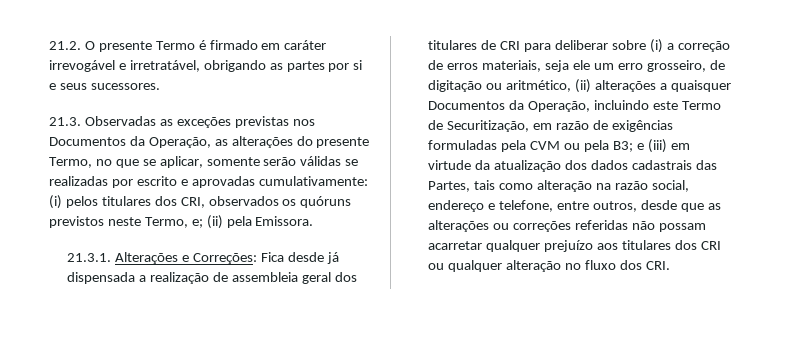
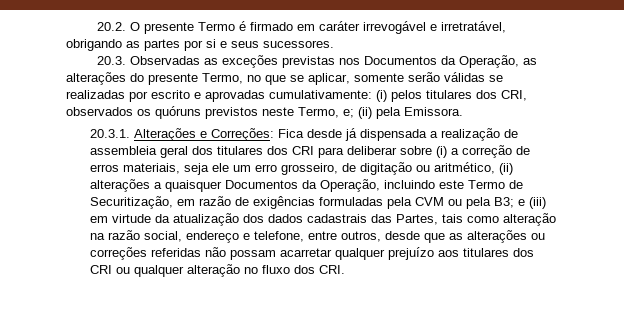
- 21.2. O presente Termo é firmado em caráter irrevogável e irretratável, obrigando as partes por si e seus sucessores.
+ 20.2. O presente Termo é firmado em caráter irrevogável e irretratável, obrigando as partes por si e seus sucessores.
- 21.3. Observadas as exceções previstas nos Documentos da Operação, as alterações do presente Termo, no que se aplicar, somente serão válidas se realizadas por escrito e aprovadas cumulativamente: (i) pelos titulares dos CRI, observados os quóruns previstos neste Termo, e; (ii) pela Emissora.
+ 20.3. Observadas as exceções previstas nos Documentos da Operação, as alterações do presente Termo, no que se aplicar, somente serão válidas se realizadas por escrito e aprovadas cumulativamente: (i) pelos titulares dos CRI, observados os quóruns previstos neste Termo, e; (ii) pela Emissora.
- 21.3.1. Alterações e Correções:
+ 20.3.1. Alterações e Correções:
- Fica desde já dispensada a realização de assembleia geral dos titulares de CRI para deliberar sobre (i) a correção de erros materiais, seja ele um erro grosseiro, de digitação ou aritmético, (ii) alterações a quaisquer Documentos da Operação, incluindo este Termo de Securitização, em razão de exigências formuladas pela CVM ou pela B3;
+ Fica desde já dispensada a realização de assembleia geral dos titulares dos CRI para deliberar sobre (i) a correção de erros materiais, seja ele um erro grosseiro, de digitação ou aritmético, (ii) alterações a quaisquer Documentos da Operação, incluindo este Termo de Securitização, em razão de exigências formuladas pela CVM ou pela B3;

